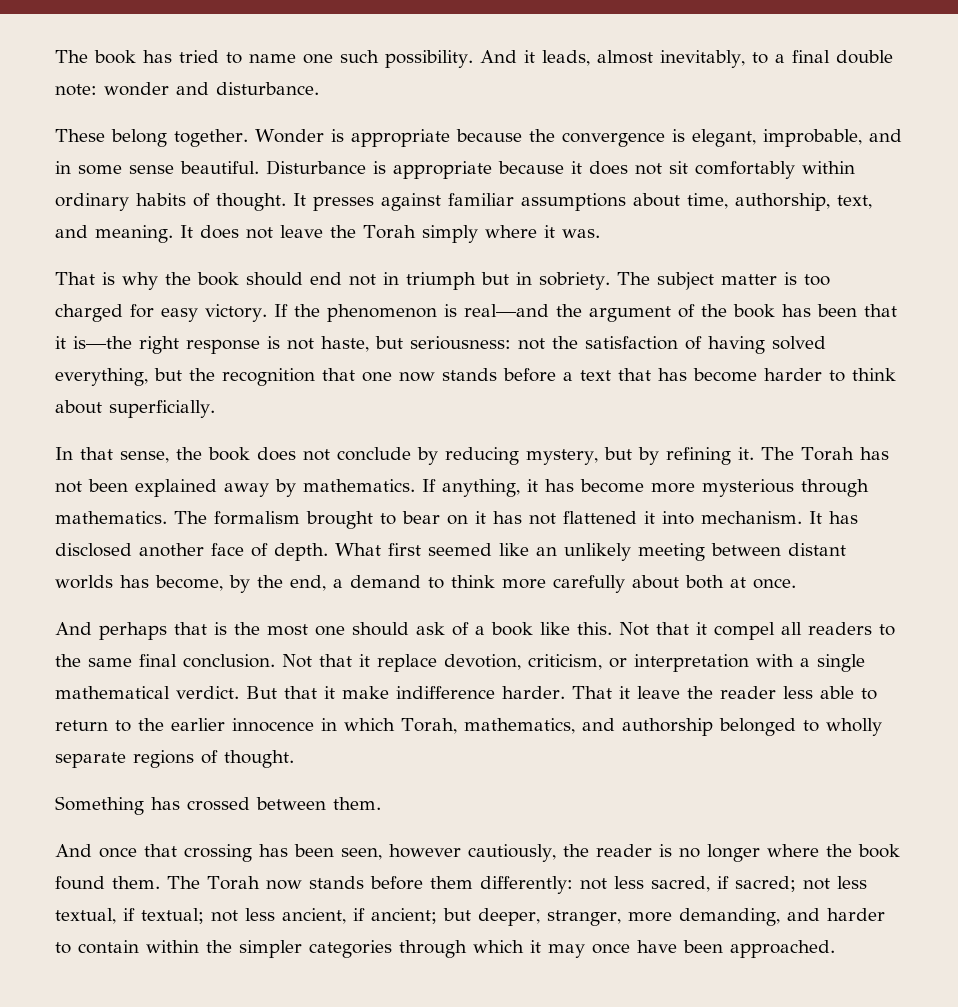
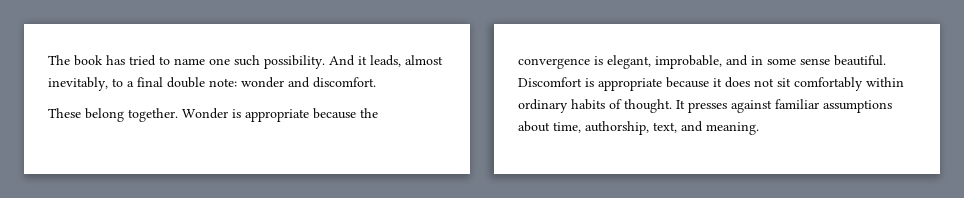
- And it leads, almost inevitably, to a final double note: wonder and disturbance.
+ And it leads, almost inevitably, to a final double note: wonder and discomfort.
- Disturbance is appropriate because it does not sit comfortably within ordinary habits of thought.
+ Discomfort is appropriate because it does not sit comfortably within ordinary habits of thought.
- It does not leave the Torah simply where it was.
- That is why the book should end not in triumph but in sobriety. The subject matter is too charged for easy victory. If the phenomenon is real—and the argument of the book has been that it is—the right response is not haste, but seriousness: not the satisfaction of having solved everything, but the recognition that one now stands before a text that has become harder to think about superficially.
- In that sense, the book does not conclude by reducing mystery, but by refining it. The Torah has not been explained away by mathematics. If anything, it has become more mysterious through mathematics. The formalism brought to bear on it has not flattened it into mechanism. It has disclosed another face of depth. What first seemed like an unlikely meeting between distant worlds has become, by the end, a demand to think more carefully about both at once.
- And perhaps that is the most one should ask of a book like this. Not that it compel all readers to the same final conclusion. Not that it replace devotion, criticism, or interpretation with a single mathematical verdict. But that it make indifference harder. That it leave the reader less able to return to the earlier innocence in which Torah, mathematics, and authorship belonged to wholly separate regions of thought.
- Something has crossed between them.
- And once that crossing has been seen, however cautiously, the reader is no longer where the book found them. The Torah now stands before them differently: not less sacred, if sacred; not less textual, if textual; not less ancient, if ancient; but deeper, stranger, more demanding, and harder to contain within the simpler categories through which it may once have been approached.

